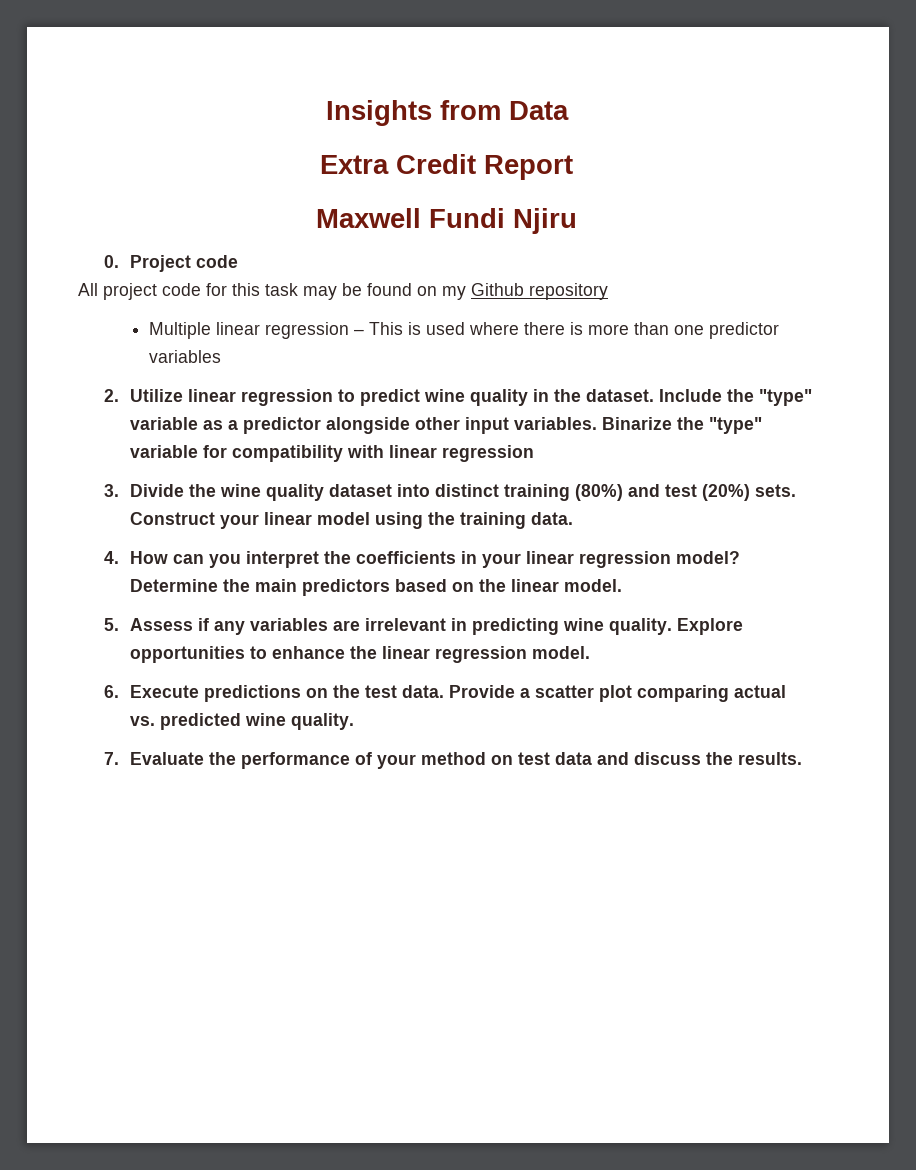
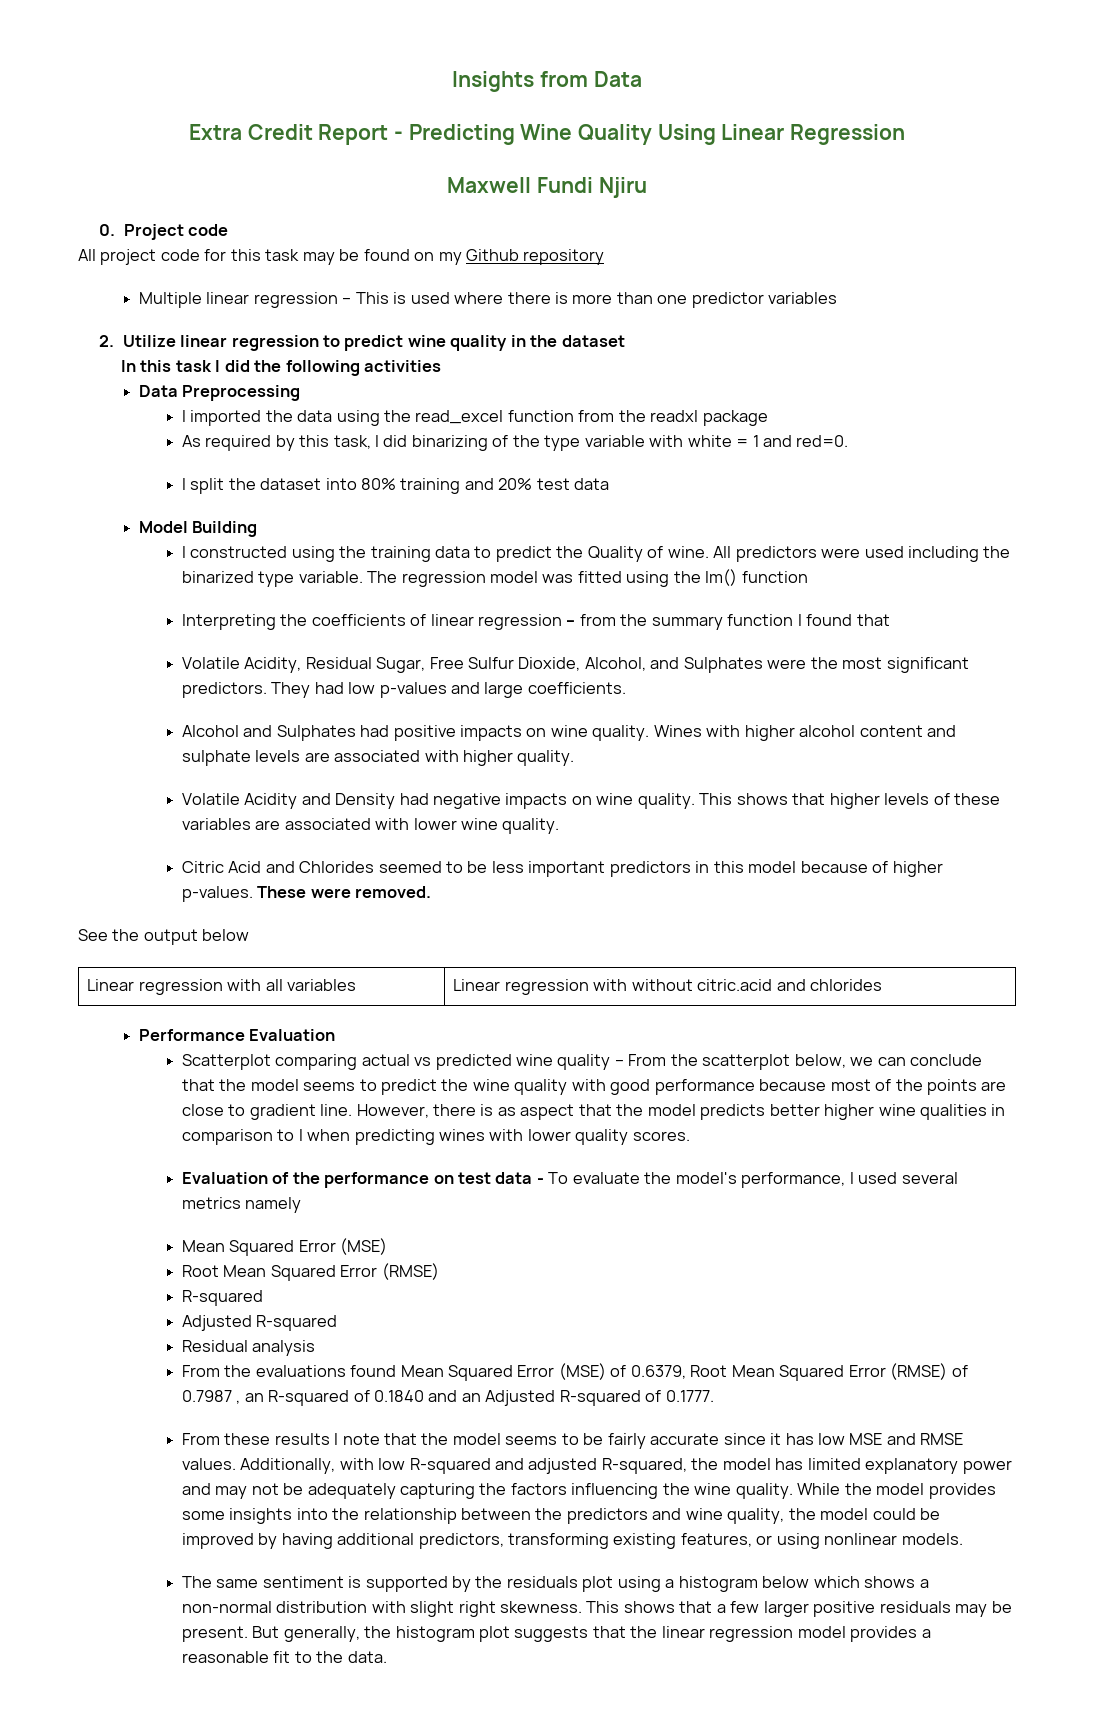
- Extra Credit Report
+ Extra Credit Report - Predicting Wine Quality Using Linear Regression
- 2. Utilize linear regression to predict wine quality in the dataset. Include the "type" variable as a predictor alongside other input variables. Binarize the "type" variable for compatibility with linear regression
- 3. Divide the wine quality dataset into distinct training (80%) and test (20%) sets. Construct your linear model using the training data.
- 4. How can you interpret the coefficients in your linear regression model? Determine the main predictors based on the linear model.
- 5. Assess if any variables are irrelevant in predicting wine quality. Explore opportunities to enhance the linear regression model.
- 6. Execute predictions on the test data. Provide a scatter plot comparing actual vs. predicted wine quality.
- 7. Evaluate the performance of your method on test data and discuss the results.
+ 2. Utilize linear regression to predict wine quality in the dataset
+ In this task I did the following activities
+ Data Preprocessing
+ I imported the data using the read_excel function from the readxl package
+ As required by this task, I did binarizing of the type variable with white = 1 and red=0.
+ I split the dataset into 80% training and 20% test data
+ Model Building
+ I constructed using the training data to predict the Quality of wine. All predictors were used including the binarized type variable. The regression model was fitted using the lm() function
+ Interpreting the coefficients of linear regression – from the summary function I found that
+ Volatile Acidity, Residual Sugar, Free Sulfur Dioxide, Alcohol, and Sulphates were the most significant predictors. They had low p-values and large coefficients.
+ Alcohol and Sulphates had positive impacts on wine quality. Wines with higher alcohol content and sulphate levels are associated with higher quality.
+ Volatile Acidity and Density had negative impacts on wine quality. This shows that higher levels of these variables are associated with lower wine quality.
+ Citric Acid and Chlorides seemed to be less important predictors in this model because of higher p-values. These were removed.
+ See the output below
+ Linear regression with all variables | Linear regression with without citric.acid and chlorides
+ Performance Evaluation
+ Scatterplot comparing actual vs predicted wine quality – From the scatterplot below, we can conclude that the model seems to predict the wine quality with good performance because most of the points are close to gradient line. However, there is as aspect that the model predicts better higher wine qualities in comparison to l when predicting wines with lower quality scores.
+ Evaluation of the performance on test data - To evaluate the model's performance, I used several metrics namely
+ Mean Squared Error (MSE)
+ Root Mean Squared Error (RMSE)
+ R-squared
+ Adjusted R-squared
+ Residual analysis
+ From the evaluations found Mean Squared Error (MSE) of 0.6379, Root Mean Squared Error (RMSE) of 0.7987 , an R-squared of 0.1840 and an Adjusted R-squared of 0.1777.
+ From these results I note that the model seems to be fairly accurate since it has low MSE and RMSE values. Additionally, with low R-squared and adjusted R-squared, the model has limited explanatory power and may not be adequately capturing the factors influencing the wine quality. While the model provides some insights into the relationship between the predictors and wine quality, the model could be improved by having additional predictors, transforming existing features, or using nonlinear models.
+ The same sentiment is supported by the residuals plot using a histogram below which shows a non-normal distribution with slight right skewness. This shows that a few larger positive residuals may be present. But generally, the histogram plot suggests that the linear regression model provides a reasonable fit to the data.

